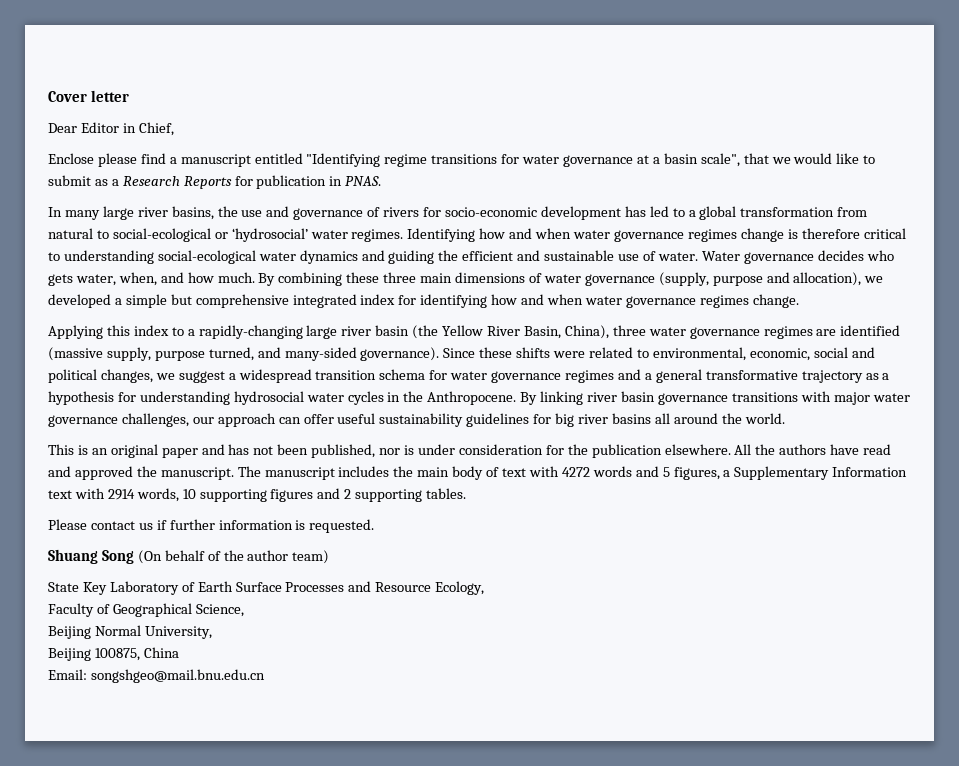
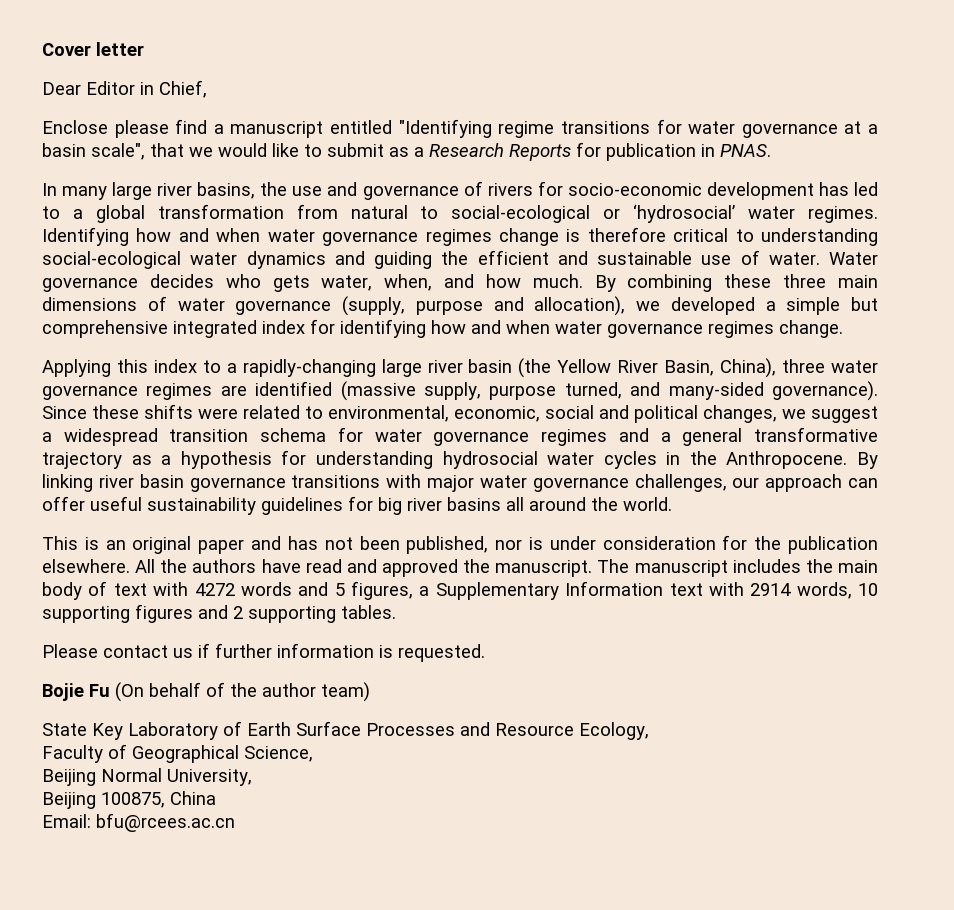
- Shuang Song (On behalf of the author team)
+ Bojie Fu (On behalf of the author team)
- Email: songshgeo@mail.bnu.edu.cn
+ Email: bfu@rcees.ac.cn

